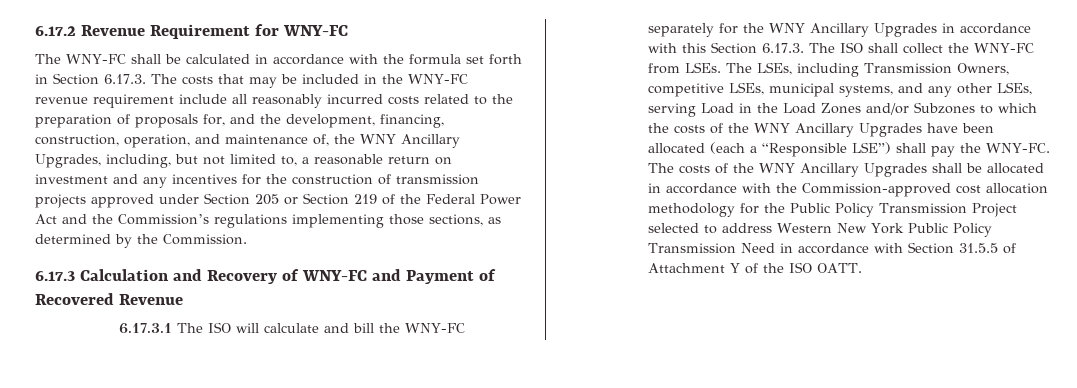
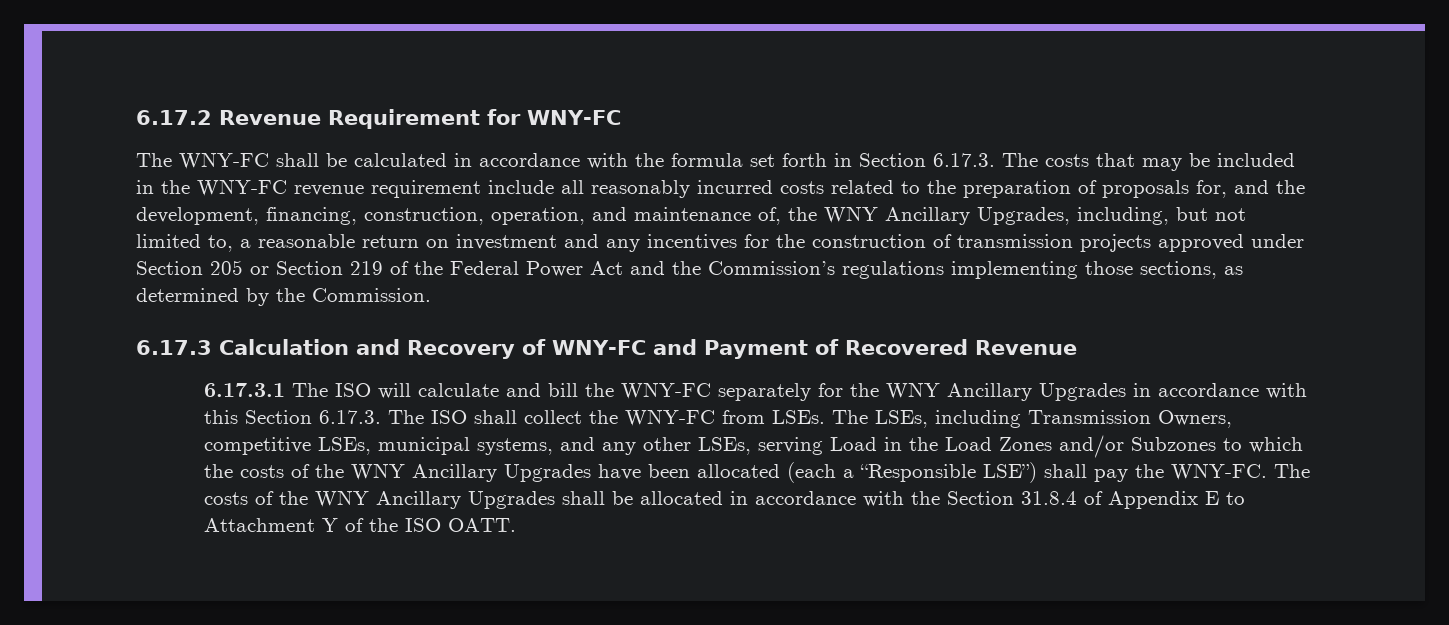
- The costs of the WNY Ancillary Upgrades shall be allocated in accordance with the Commission-approved cost allocation methodology for the Public Policy Transmission Project selected to address Western New York Public Policy Transmission Need in accordance with Section 31.5.5 of Attachment Y of the ISO OATT.
+ The costs of the WNY Ancillary Upgrades shall be allocated in accordance with the Section 31.8.4 of Appendix E to Attachment Y of the ISO OATT.

